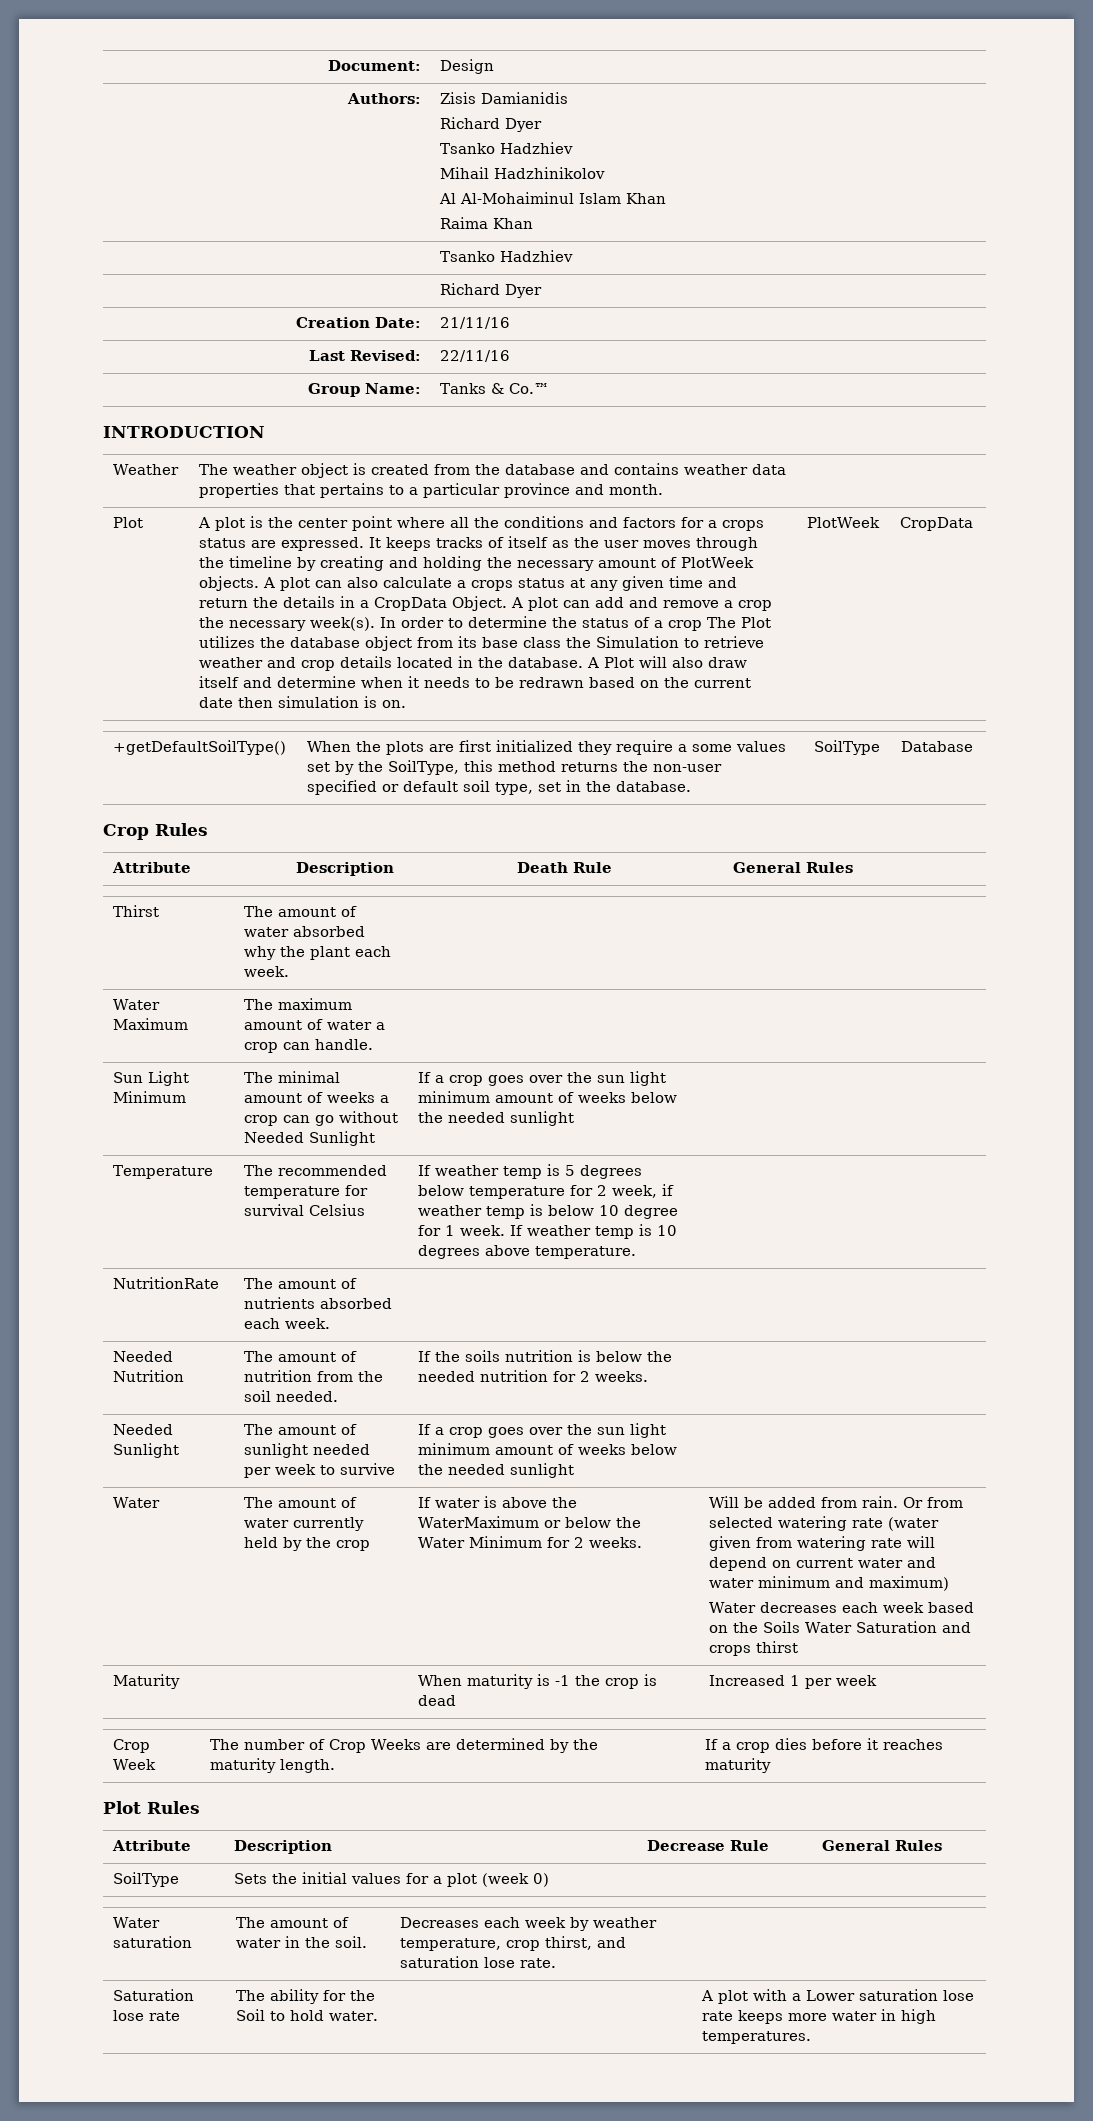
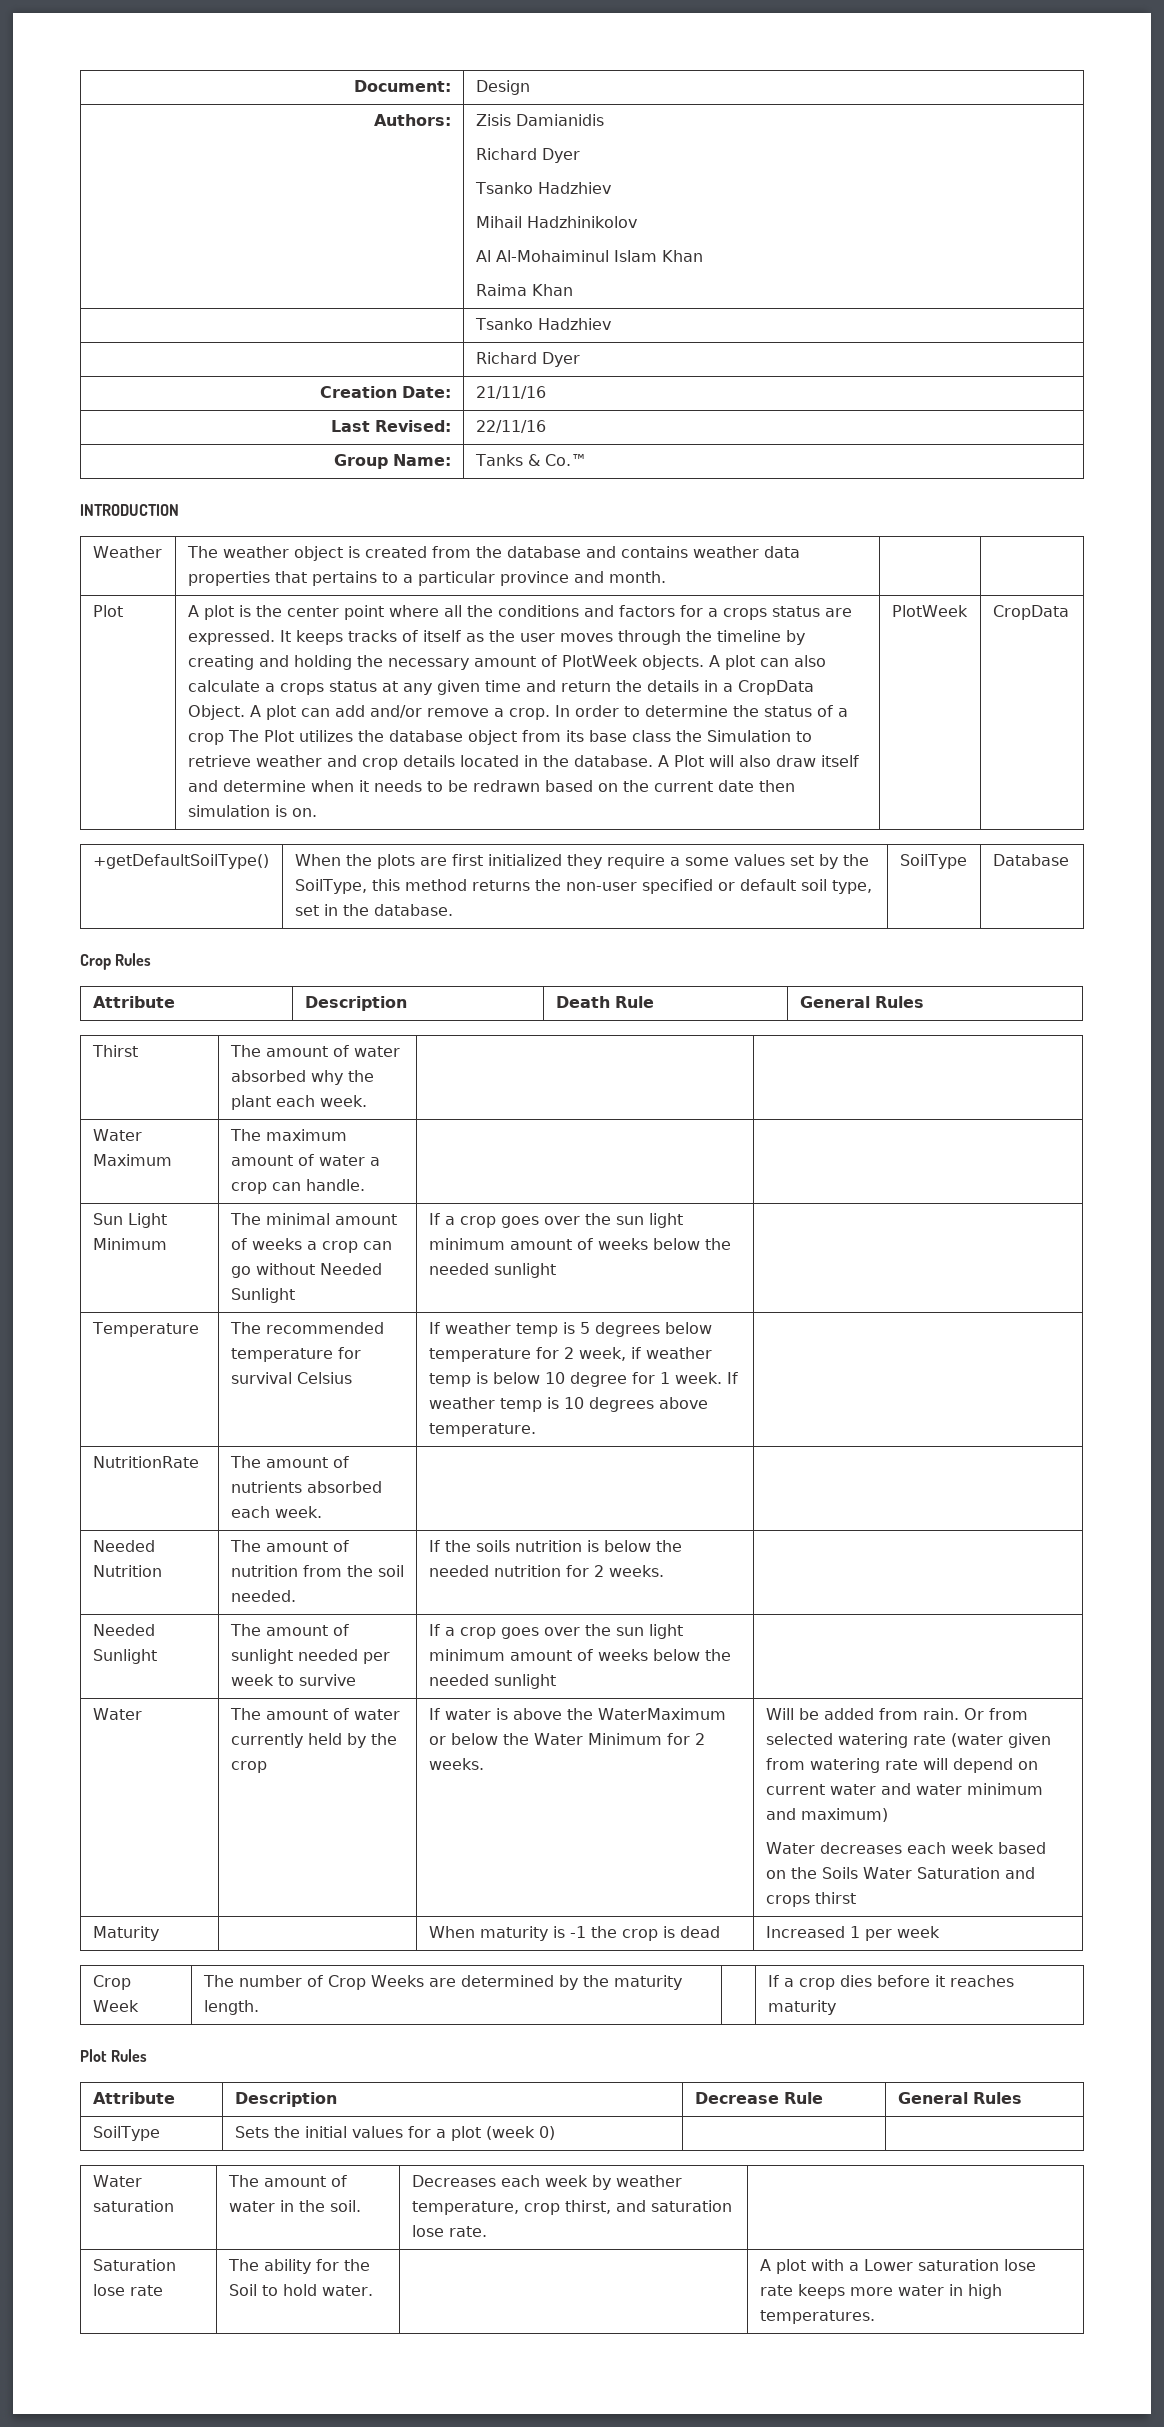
- A plot can add and remove a crop the necessary week(s).
+ A plot can add and/or remove a crop.

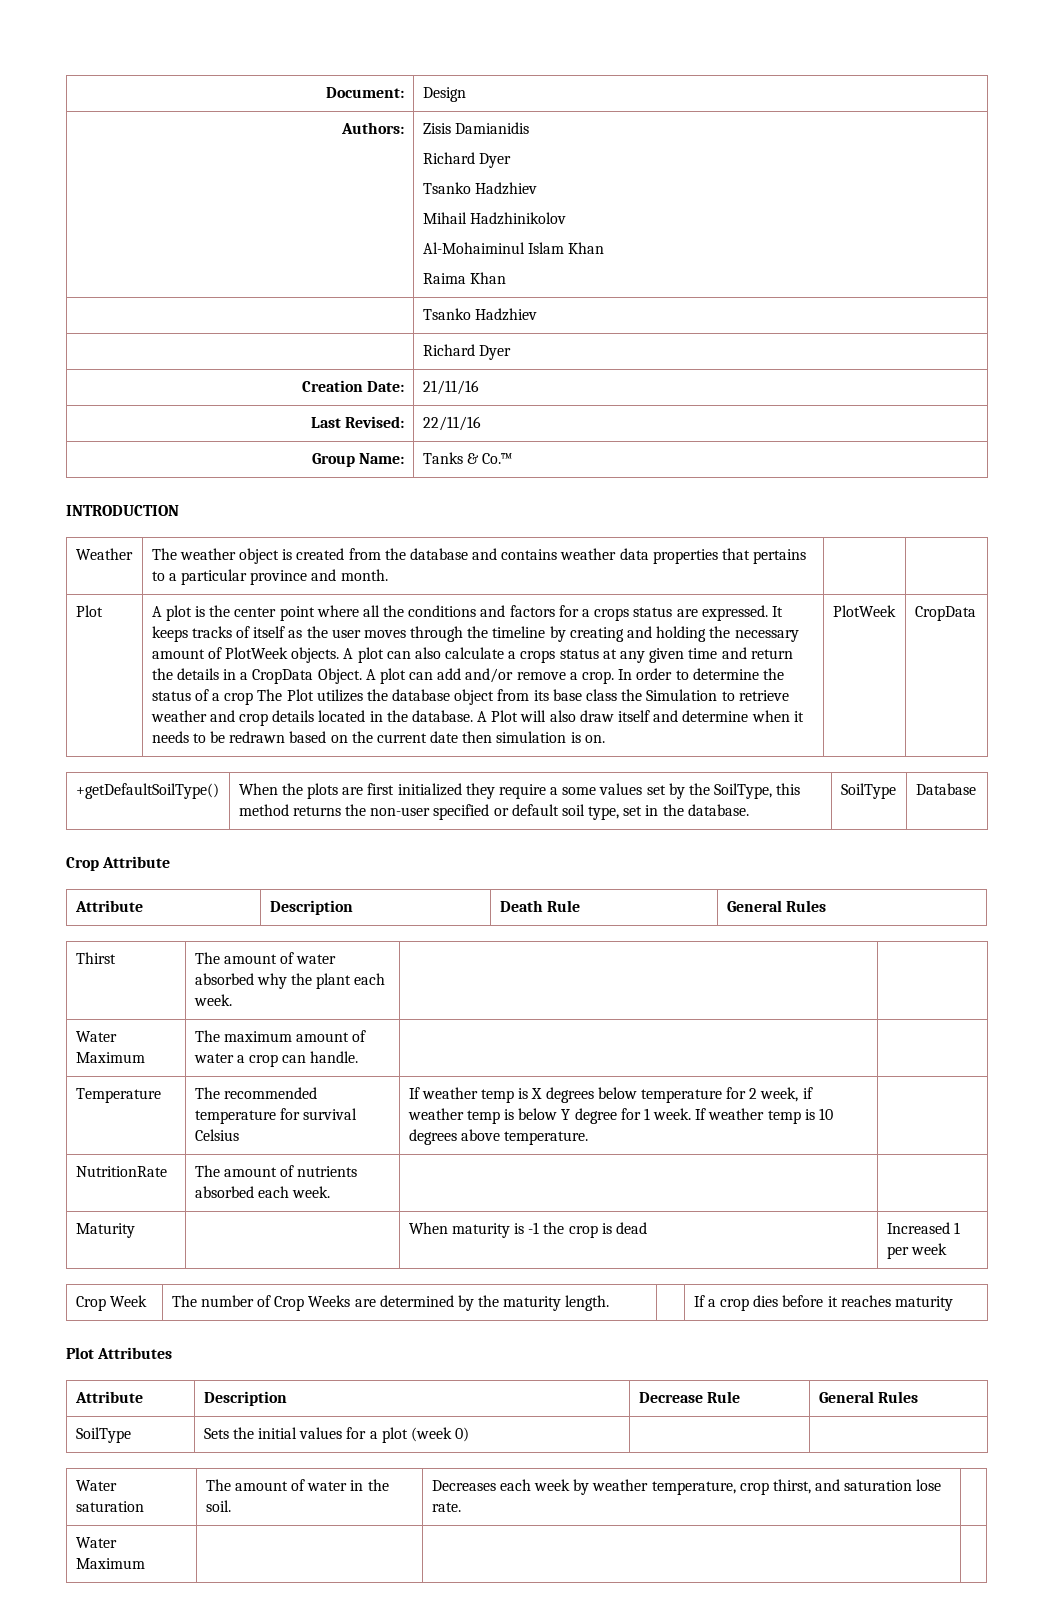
  Authors: | Zisis Damianidis
  Richard Dyer
  Tsanko Hadzhiev
  Mihail Hadzhinikolov
- Al Al-Mohaiminul Islam Khan
+ Al-Mohaiminul Islam Khan
- Crop Rules
+ Crop Attribute
- Sun Light Minimum | The minimal amount of weeks a crop can go without Needed Sunlight | If a crop goes over the sun light minimum amount of weeks below the needed sunlight |
- Temperature | The recommended temperature for survival Celsius | If weather temp is 5 degrees below temperature for 2 week, if weather temp is below 10 degree for 1 week. If weather temp is 10 degrees above temperature. |
+ Temperature | The recommended temperature for survival Celsius | If weather temp is X degrees below temperature for 2 week, if weather temp is below Y degree for 1 week. If weather temp is 10 degrees above temperature. |
- Needed Nutrition | The amount of nutrition from the soil needed. | If the soils nutrition is below the needed nutrition for 2 weeks. |
- Needed Sunlight | The amount of sunlight needed per week to survive | If a crop goes over the sun light minimum amount of weeks below the needed sunlight |
- Water | The amount of water currently held by the crop | If water is above the WaterMaximum or below the Water Minimum for 2 weeks. | Will be added from rain. Or from selected watering rate (water given from watering rate will depend on current water and water minimum and maximum)
- Water decreases each week based on the Soils Water Saturation and crops thirst
- Plot Rules
+ Plot Attributes
- Saturation lose rate | The ability for the Soil to hold water. | | A plot with a Lower saturation lose rate keeps more water in high temperatures.
+ Water Maximum | | |

